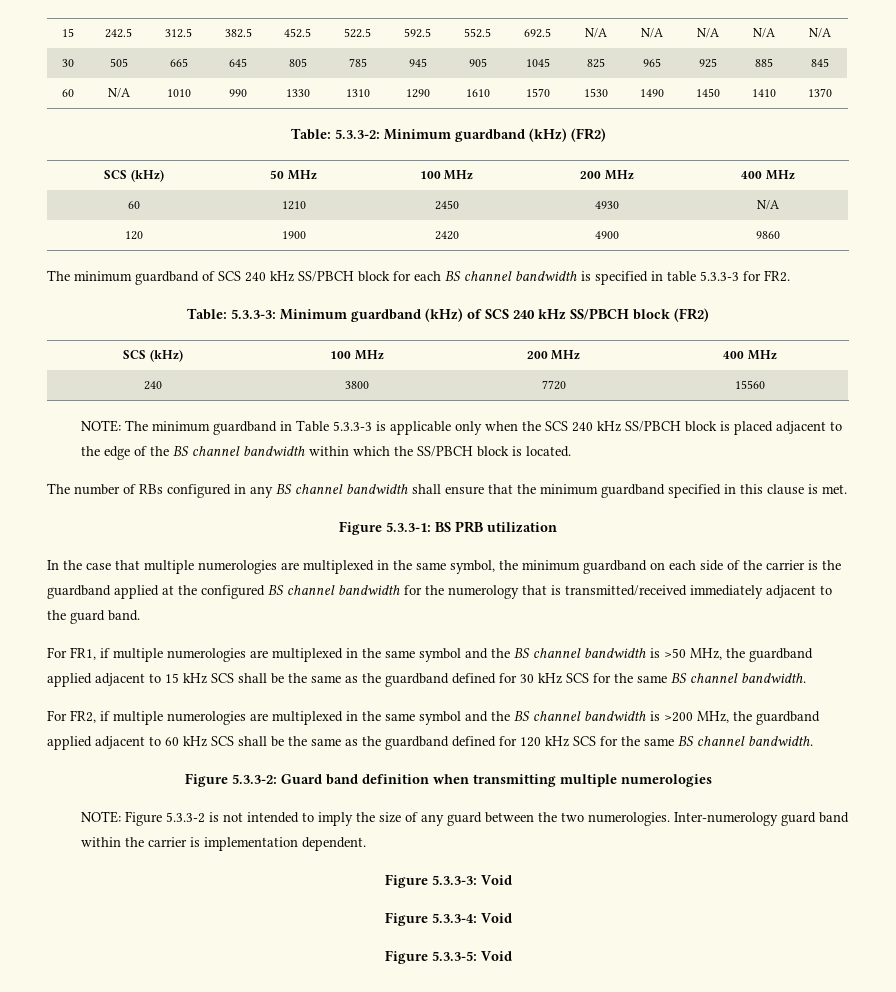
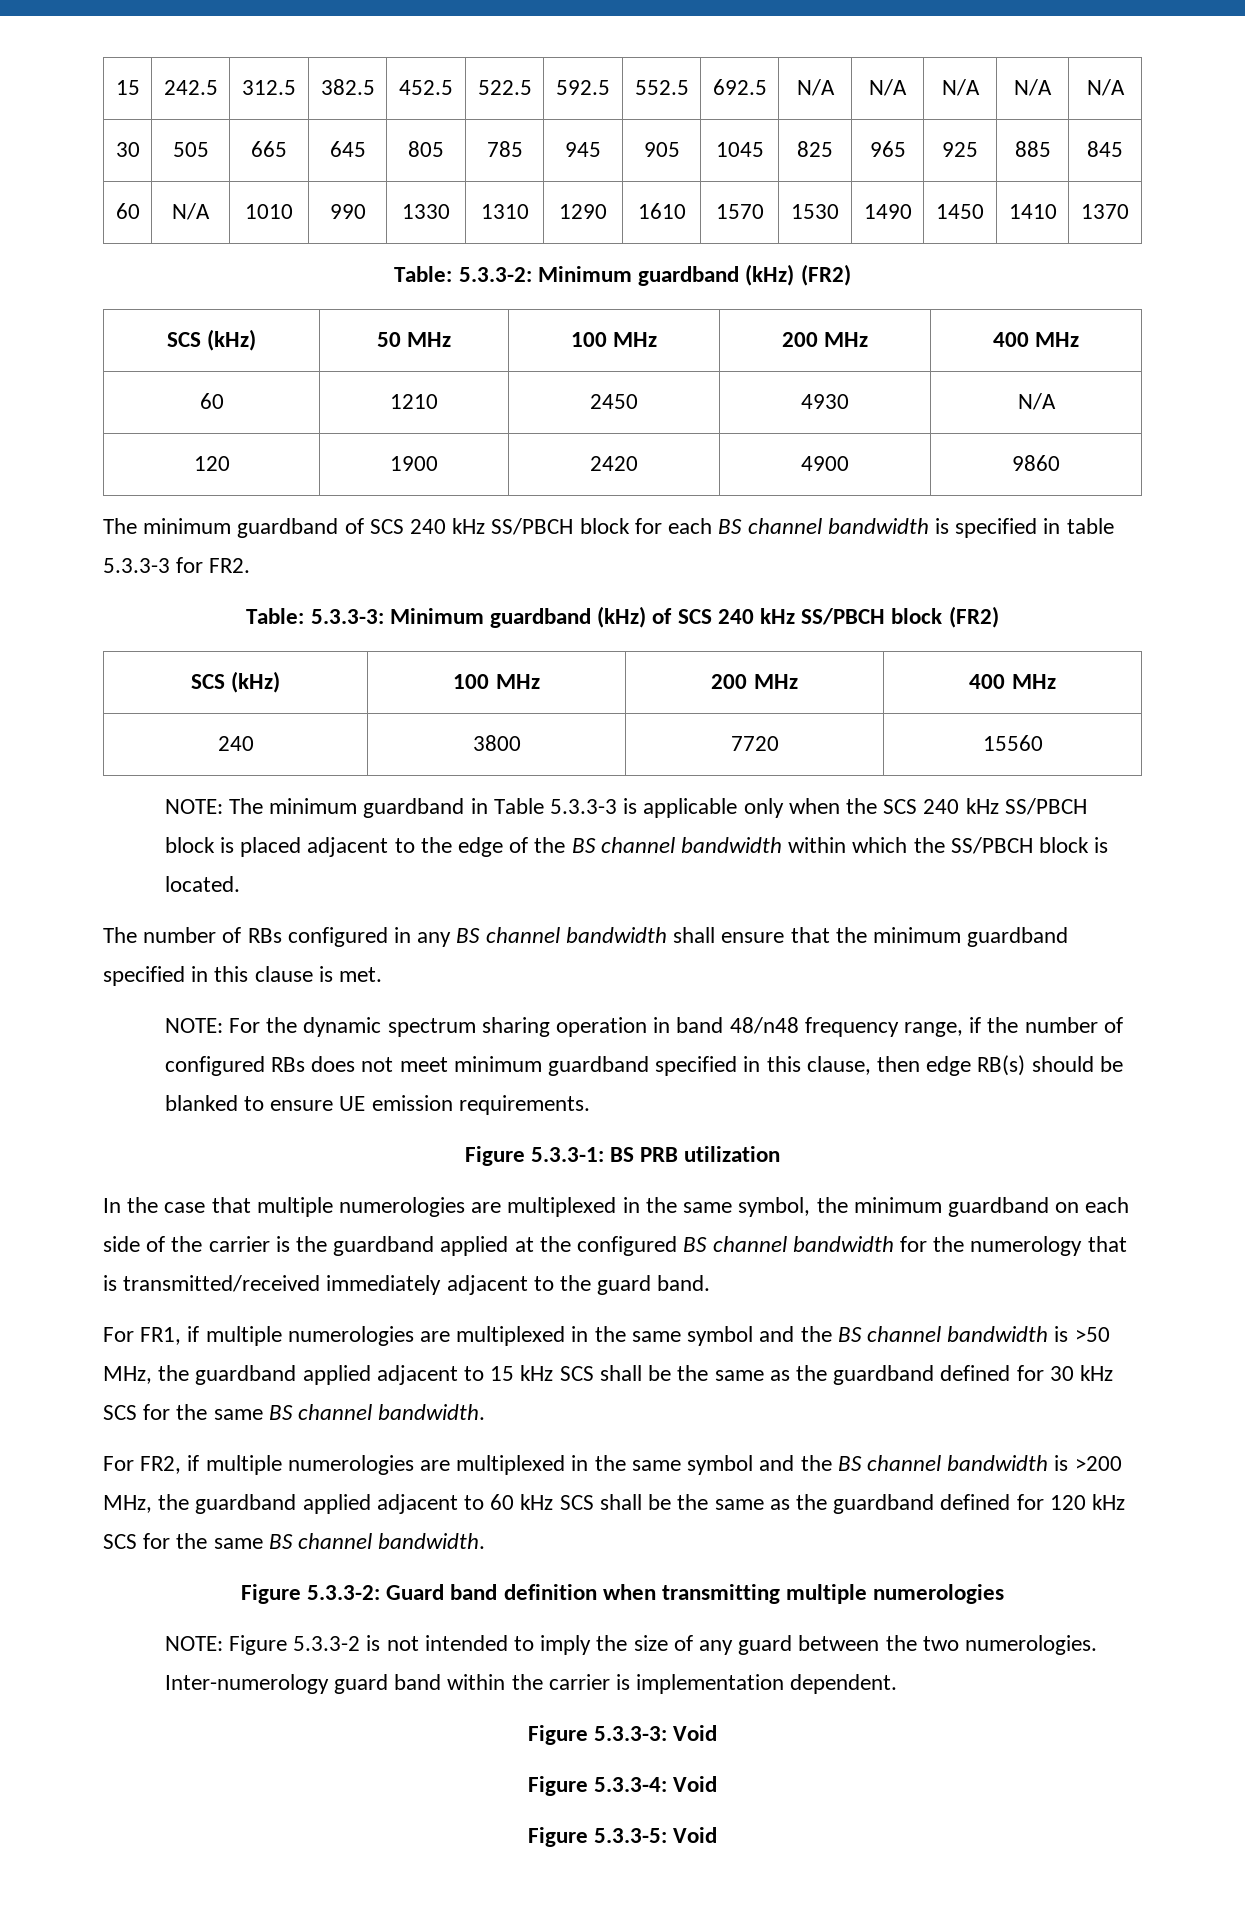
+ NOTE: For the dynamic spectrum sharing operation in band 48/n48 frequency range, if the number of configured RBs does not meet minimum guardband specified in this clause, then edge RB(s) should be blanked to ensure UE emission requirements.

